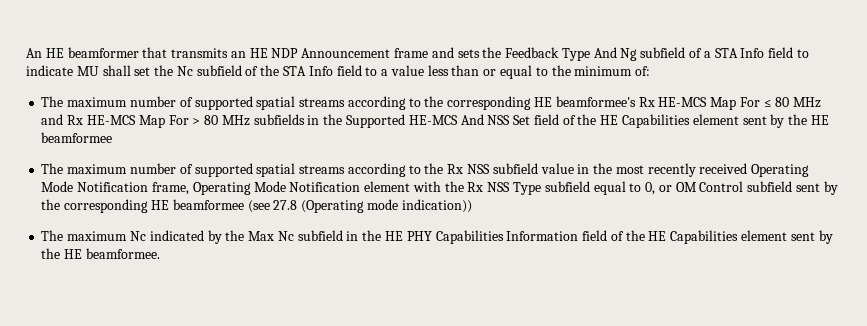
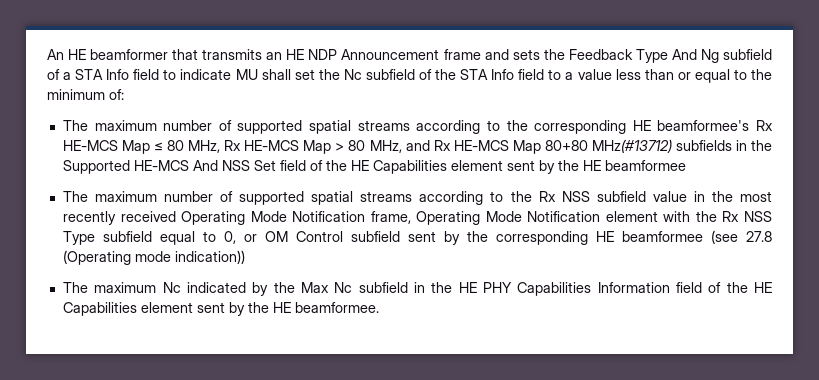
- The maximum number of supported spatial streams according to the corresponding HE beamformee's Rx HE-MCS Map For ≤ 80 MHz and Rx HE-MCS Map For > 80 MHz subfields in the Supported HE-MCS And NSS Set field of the HE Capabilities element sent by the HE beamformee
+ The maximum number of supported spatial streams according to the corresponding HE beamformee's Rx HE-MCS Map ≤ 80 MHz, Rx HE-MCS Map > 80 MHz, and Rx HE-MCS Map 80+80 MHz(#13712) subfields in the Supported HE-MCS And NSS Set field of the HE Capabilities element sent by the HE beamformee

